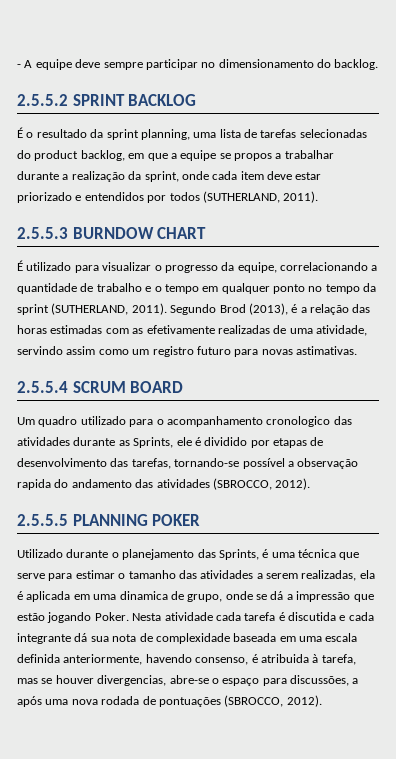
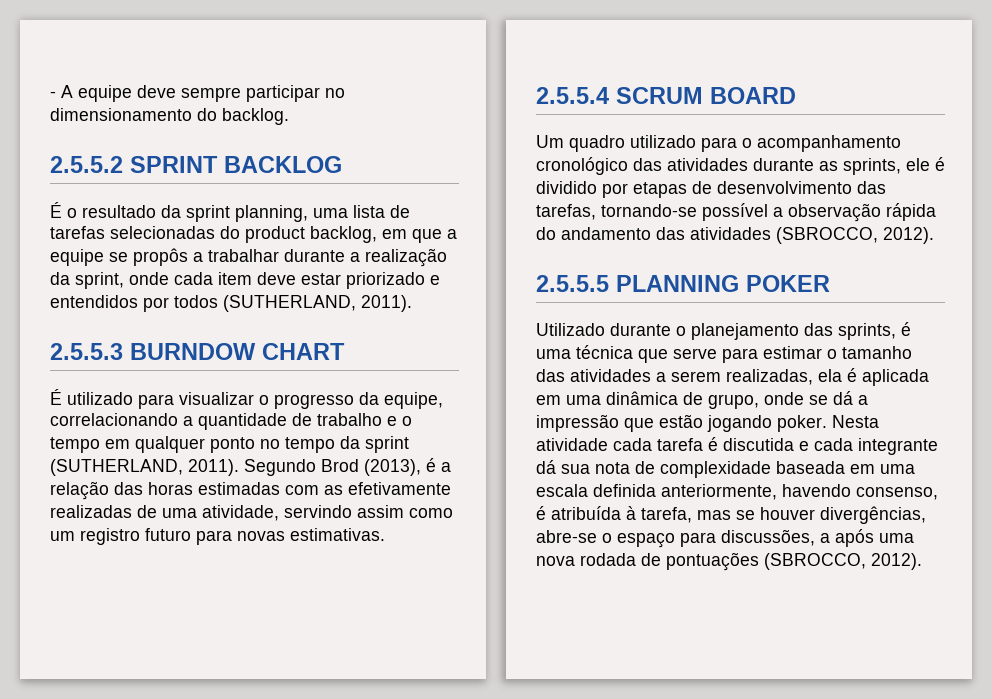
- É o resultado da sprint planning, uma lista de tarefas selecionadas do product backlog, em que a equipe se propos a trabalhar durante a realização da sprint, onde cada item deve estar priorizado e entendidos por todos (SUTHERLAND, 2011).
+ É o resultado da sprint planning, uma lista de tarefas selecionadas do product backlog, em que a equipe se propôs a trabalhar durante a realização da sprint, onde cada item deve estar priorizado e entendidos por todos (SUTHERLAND, 2011).
- Segundo Brod (2013), é a relação das horas estimadas com as efetivamente realizadas de uma atividade, servindo assim como um registro futuro para novas astimativas.
+ Segundo Brod (2013), é a relação das horas estimadas com as efetivamente realizadas de uma atividade, servindo assim como um registro futuro para novas estimativas.
- Um quadro utilizado para o acompanhamento cronologico das atividades durante as Sprints, ele é dividido por etapas de desenvolvimento das tarefas, tornando-se possível a observação rapida do andamento das atividades (SBROCCO, 2012).
+ Um quadro utilizado para o acompanhamento cronológico das atividades durante as sprints, ele é dividido por etapas de desenvolvimento das tarefas, tornando-se possível a observação rápida do andamento das atividades (SBROCCO, 2012).
- Utilizado durante o planejamento das Sprints, é uma técnica que serve para estimar o tamanho das atividades a serem realizadas, ela é aplicada em uma dinamica de grupo, onde se dá a impressão que estão jogando Poker.
+ Utilizado durante o planejamento das sprints, é uma técnica que serve para estimar o tamanho das atividades a serem realizadas, ela é aplicada em uma dinâmica de grupo, onde se dá a impressão que estão jogando poker.
- Nesta atividade cada tarefa é discutida e cada integrante dá sua nota de complexidade baseada em uma escala definida anteriormente, havendo consenso, é atribuida à tarefa, mas se houver divergencias, abre-se o espaço para discussões, a após uma nova rodada de pontuações (SBROCCO, 2012).
+ Nesta atividade cada tarefa é discutida e cada integrante dá sua nota de complexidade baseada em uma escala definida anteriormente, havendo consenso, é atribuída à tarefa, mas se houver divergências, abre-se o espaço para discussões, a após uma nova rodada de pontuações (SBROCCO, 2012).

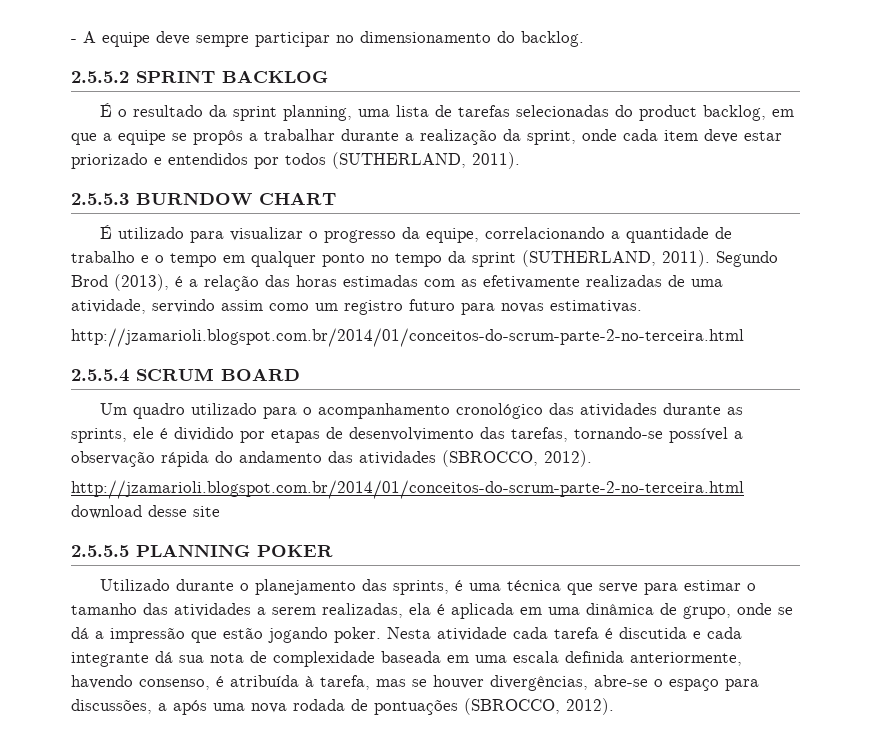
  Segundo Brod (2013), é a relação das horas estimadas com as efetivamente realizadas de uma atividade, servindo assim como um registro futuro para novas estimativas.
+ http://jzamarioli.blogspot.com.br/2014/01/conceitos-do-scrum-parte-2-no-terceira.html
+ http://jzamarioli.blogspot.com.br/2014/01/conceitos-do-scrum-parte-2-no-terceira.html download desse site

